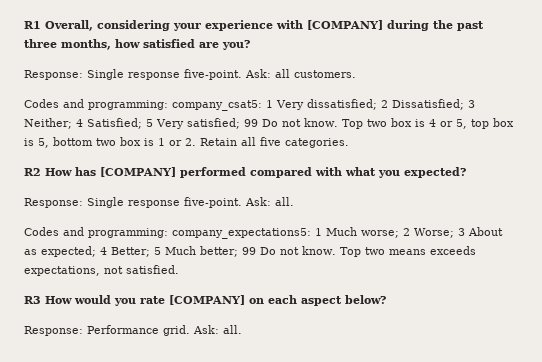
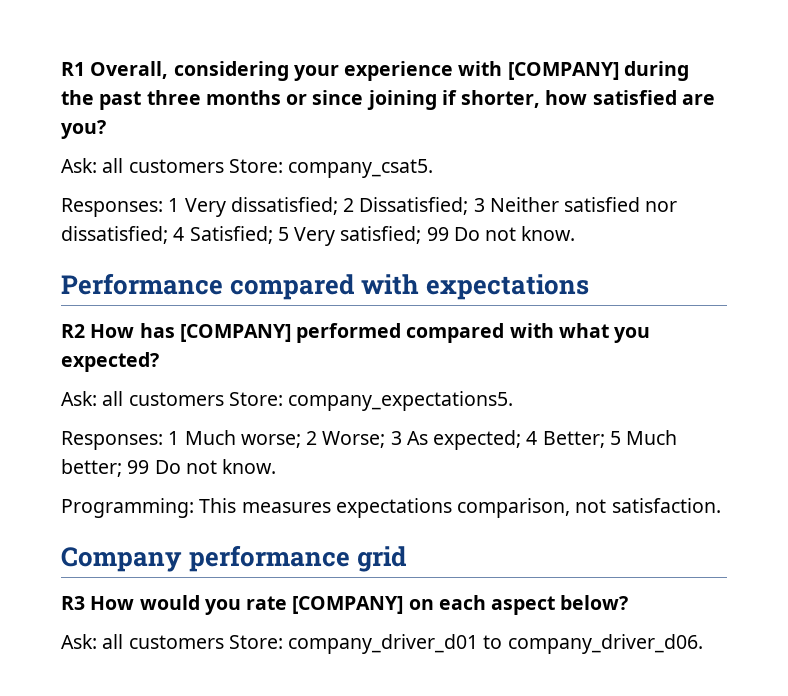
- R1 Overall, considering your experience with [COMPANY] during the past three months, how satisfied are you?
- Response: Single response five-point. Ask: all customers.
- Codes and programming: company_csat5: 1 Very dissatisfied; 2 Dissatisfied; 3 Neither; 4 Satisfied; 5 Very satisfied; 99 Do not know. Top two box is 4 or 5, top box is 5, bottom two box is 1 or 2. Retain all five categories.
+ R1 Overall, considering your experience with [COMPANY] during the past three months or since joining if shorter, how satisfied are you?
+ Ask: all customers Store: company_csat5.
+ Responses: 1 Very dissatisfied; 2 Dissatisfied; 3 Neither satisfied nor dissatisfied; 4 Satisfied; 5 Very satisfied; 99 Do not know.
+ Performance compared with expectations
- Response: Single response five-point. Ask: all.
- Codes and programming: company_expectations5: 1 Much worse; 2 Worse; 3 About as expected; 4 Better; 5 Much better; 99 Do not know. Top two means exceeds expectations, not satisfied.
+ Ask: all customers Store: company_expectations5.
+ Responses: 1 Much worse; 2 Worse; 3 As expected; 4 Better; 5 Much better; 99 Do not know.
+ Programming: This measures expectations comparison, not satisfaction.
+ Company performance grid
- Response: Performance grid. Ask: all.
+ Ask: all customers Store: company_driver_d01 to company_driver_d06.

